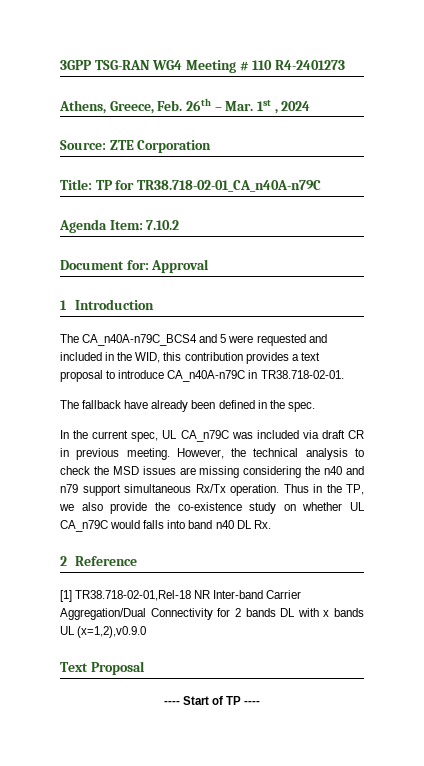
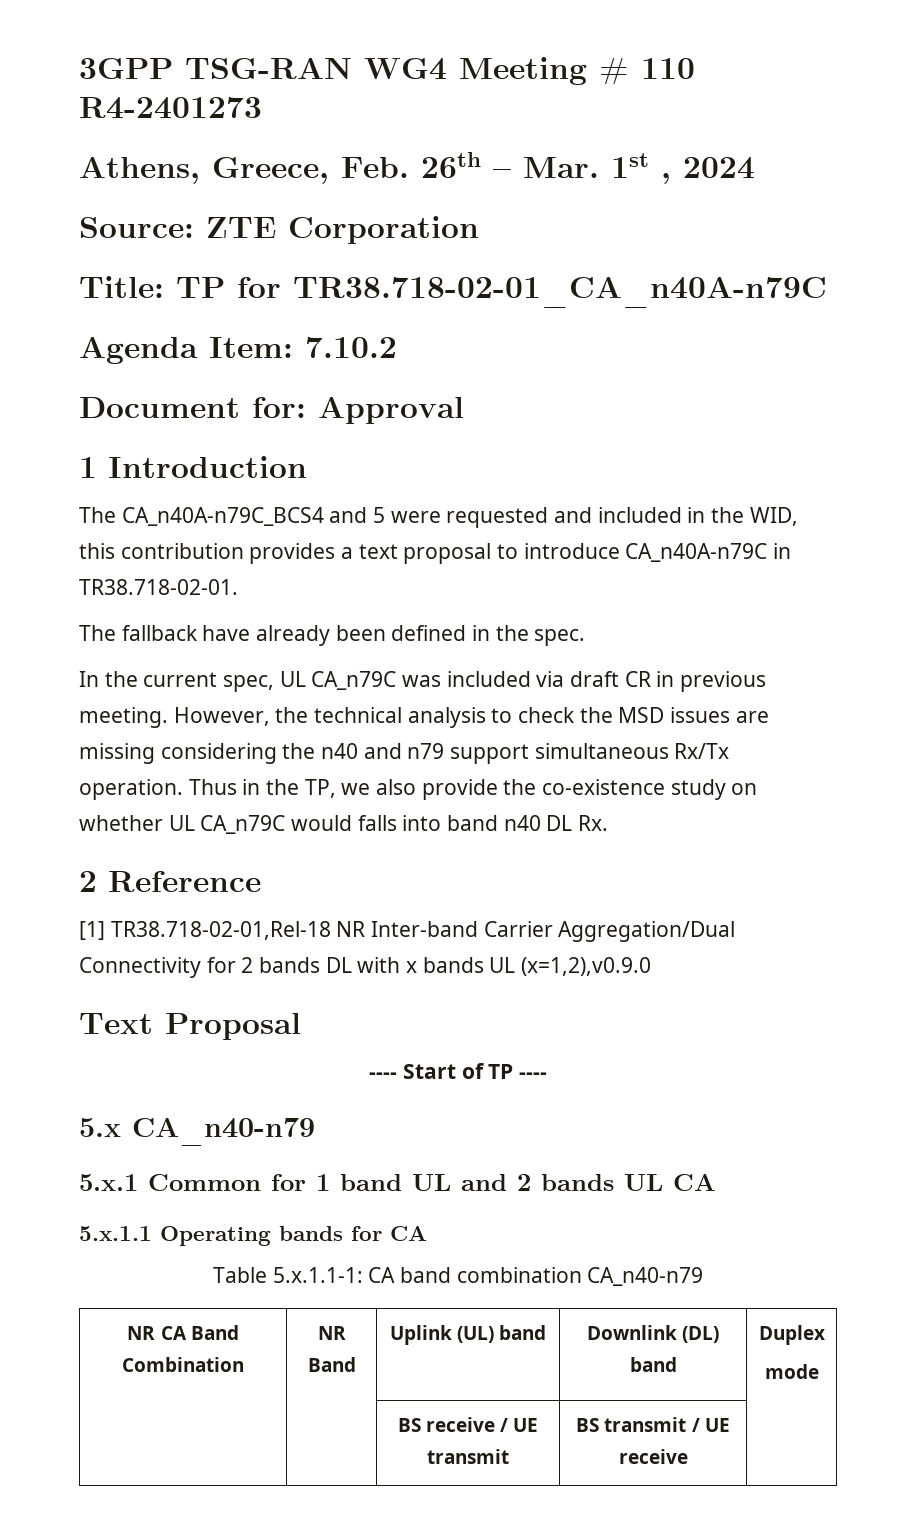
+ 5.x CA_n40-n79
+ 5.x.1 Common for 1 band UL and 2 bands UL CA
+ 5.x.1.1 Operating bands for CA
+ Table 5.x.1.1-1: CA band combination CA_n40-n79
+ NR CA Band Combination | NR Band | Uplink (UL) band | Downlink (DL) band | Duplex
+ mode
+ | | BS receive / UE transmit | BS transmit / UE receive |

